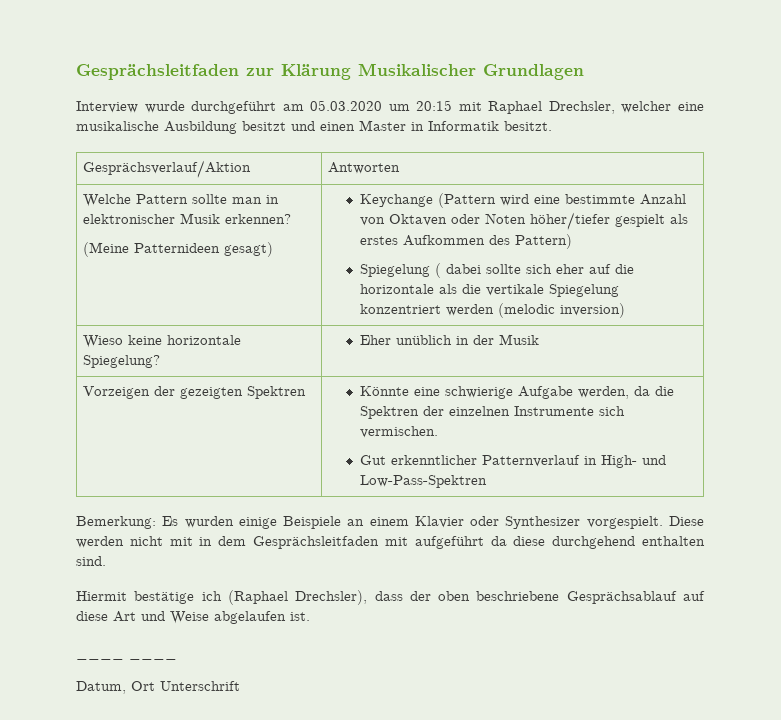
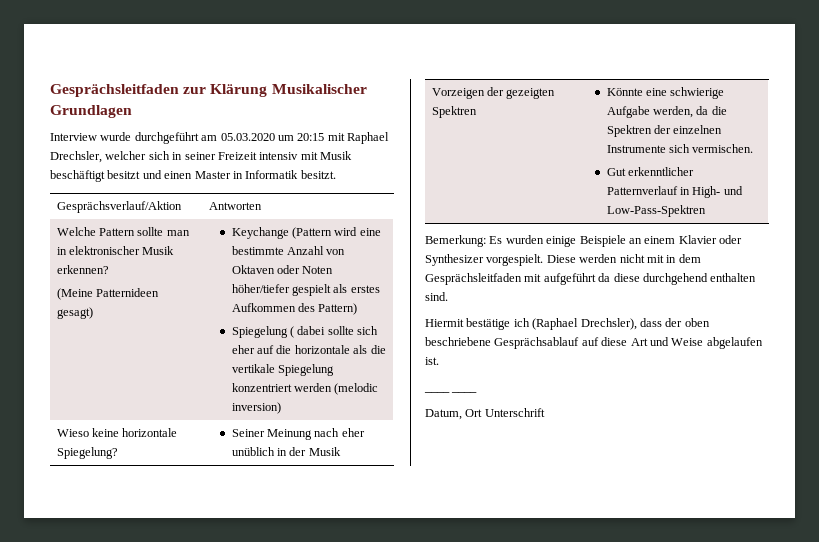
- Interview wurde durchgeführt am 05.03.2020 um 20:15 mit Raphael Drechsler, welcher eine musikalische Ausbildung besitzt und einen Master in Informatik besitzt.
+ Interview wurde durchgeführt am 05.03.2020 um 20:15 mit Raphael Drechsler, welcher sich in seiner Freizeit intensiv mit Musik beschäftigt besitzt und einen Master in Informatik besitzt.
- Wieso keine horizontale Spiegelung? | Eher unüblich in der Musik
+ Wieso keine horizontale Spiegelung? | Seiner Meinung nach eher unüblich in der Musik

